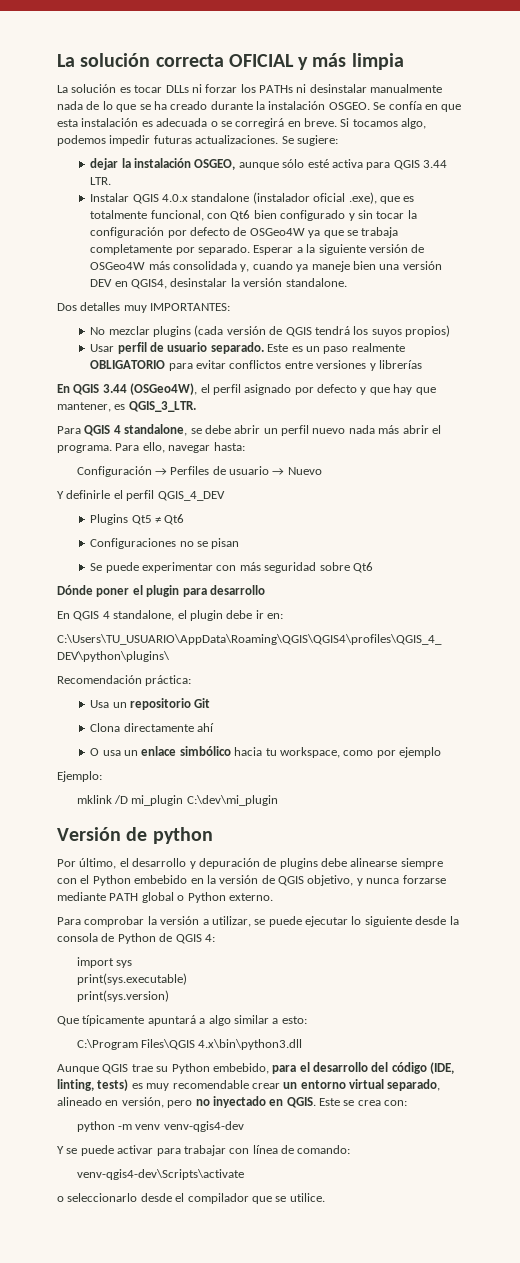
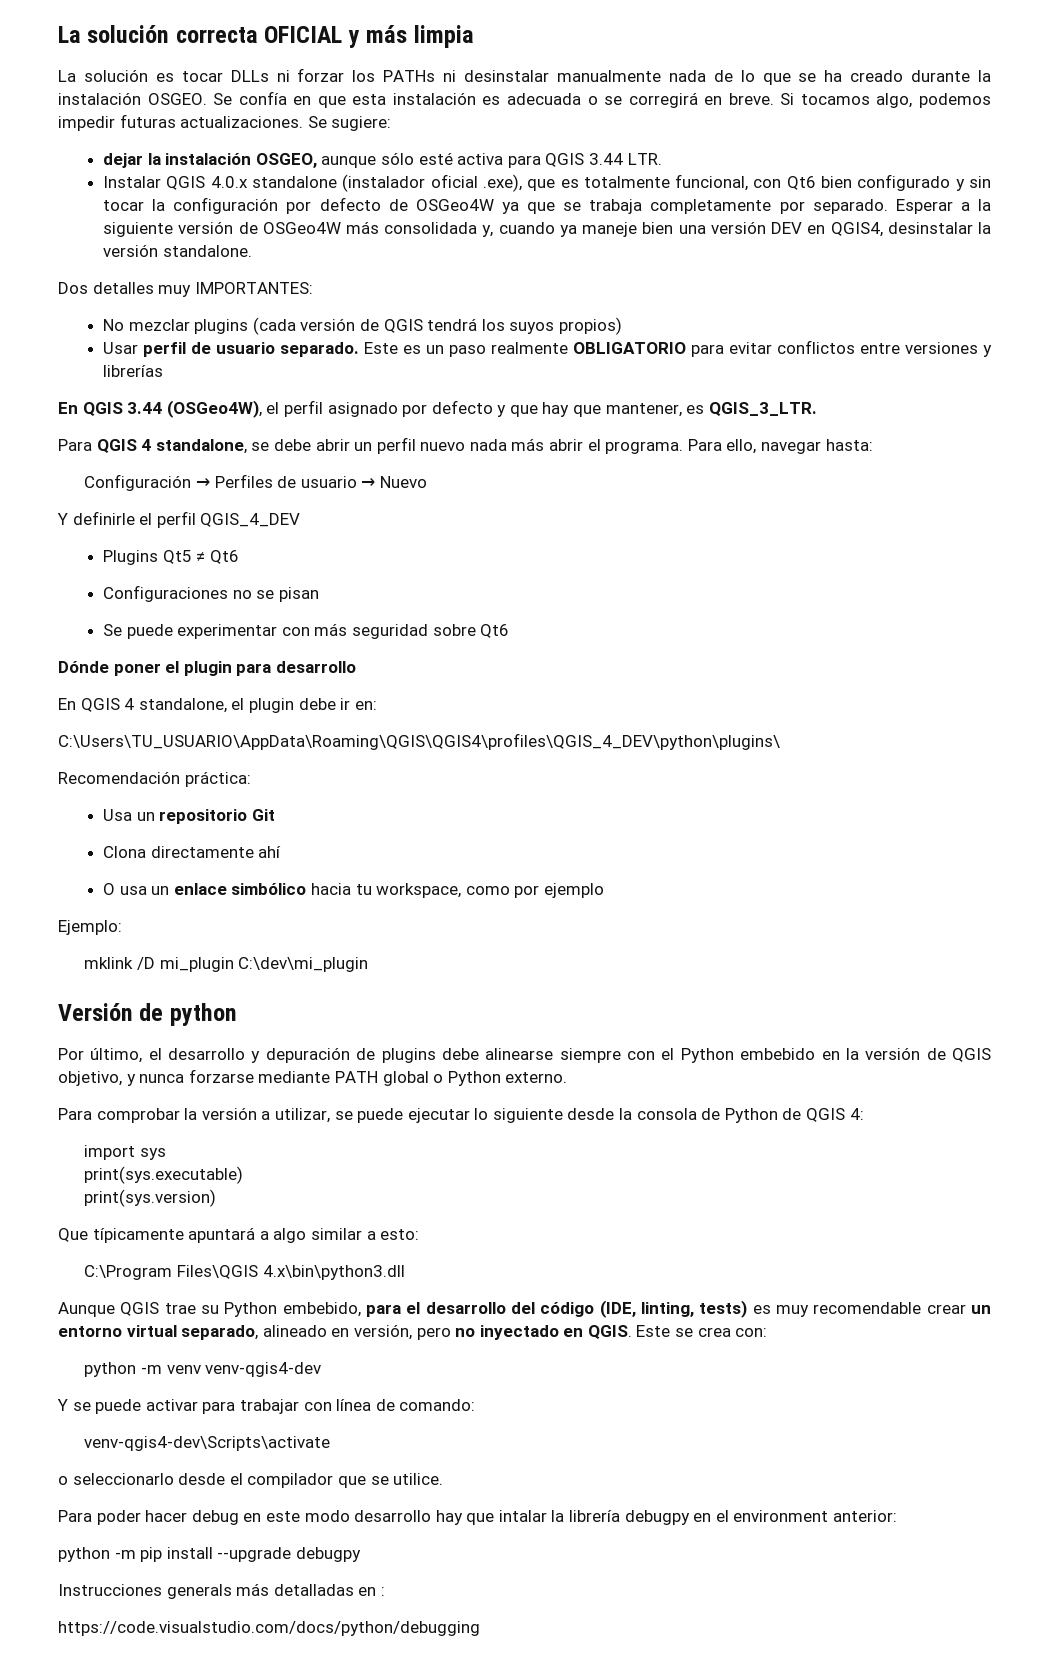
+ Para poder hacer debug en este modo desarrollo hay que intalar la librería debugpy en el environment anterior:
+ python -m pip install --upgrade debugpy
+ Instrucciones generals más detalladas en :
+ https://code.visualstudio.com/docs/python/debugging

